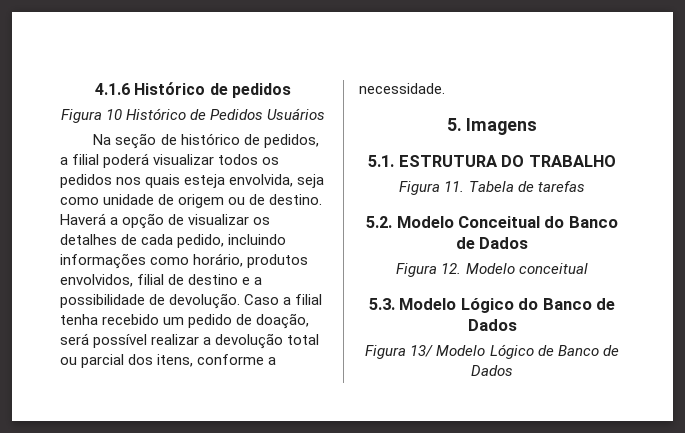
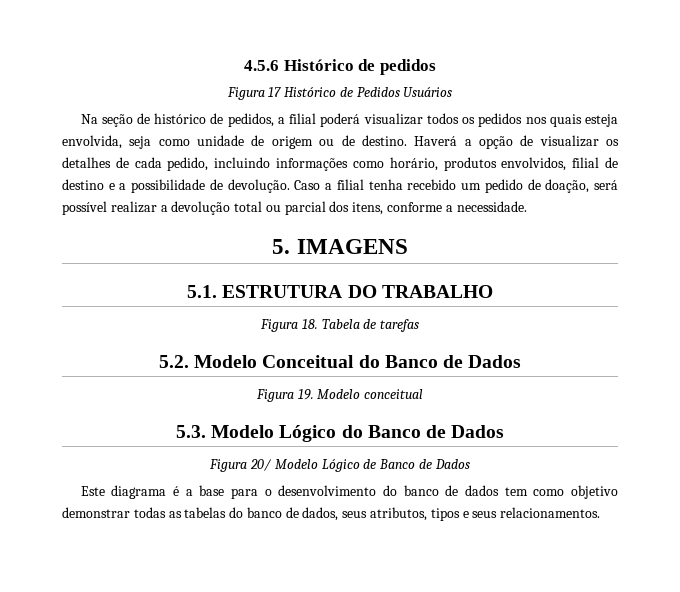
- 4.1.6 Histórico de pedidos
+ 4.5.6 Histórico de pedidos
- Figura 10 Histórico de Pedidos Usuários
+ Figura 17 Histórico de Pedidos Usuários
- 5. Imagens
+ 5. IMAGENS
- Figura 11. Tabela de tarefas
+ Figura 18. Tabela de tarefas
- Figura 12. Modelo conceitual
+ Figura 19. Modelo conceitual
- Figura 13/ Modelo Lógico de Banco de Dados
+ Figura 20/ Modelo Lógico de Banco de Dados
+ Este diagrama é a base para o desenvolvimento do banco de dados tem como objetivo demonstrar todas as tabelas do banco de dados, seus atributos, tipos e seus relacionamentos.

